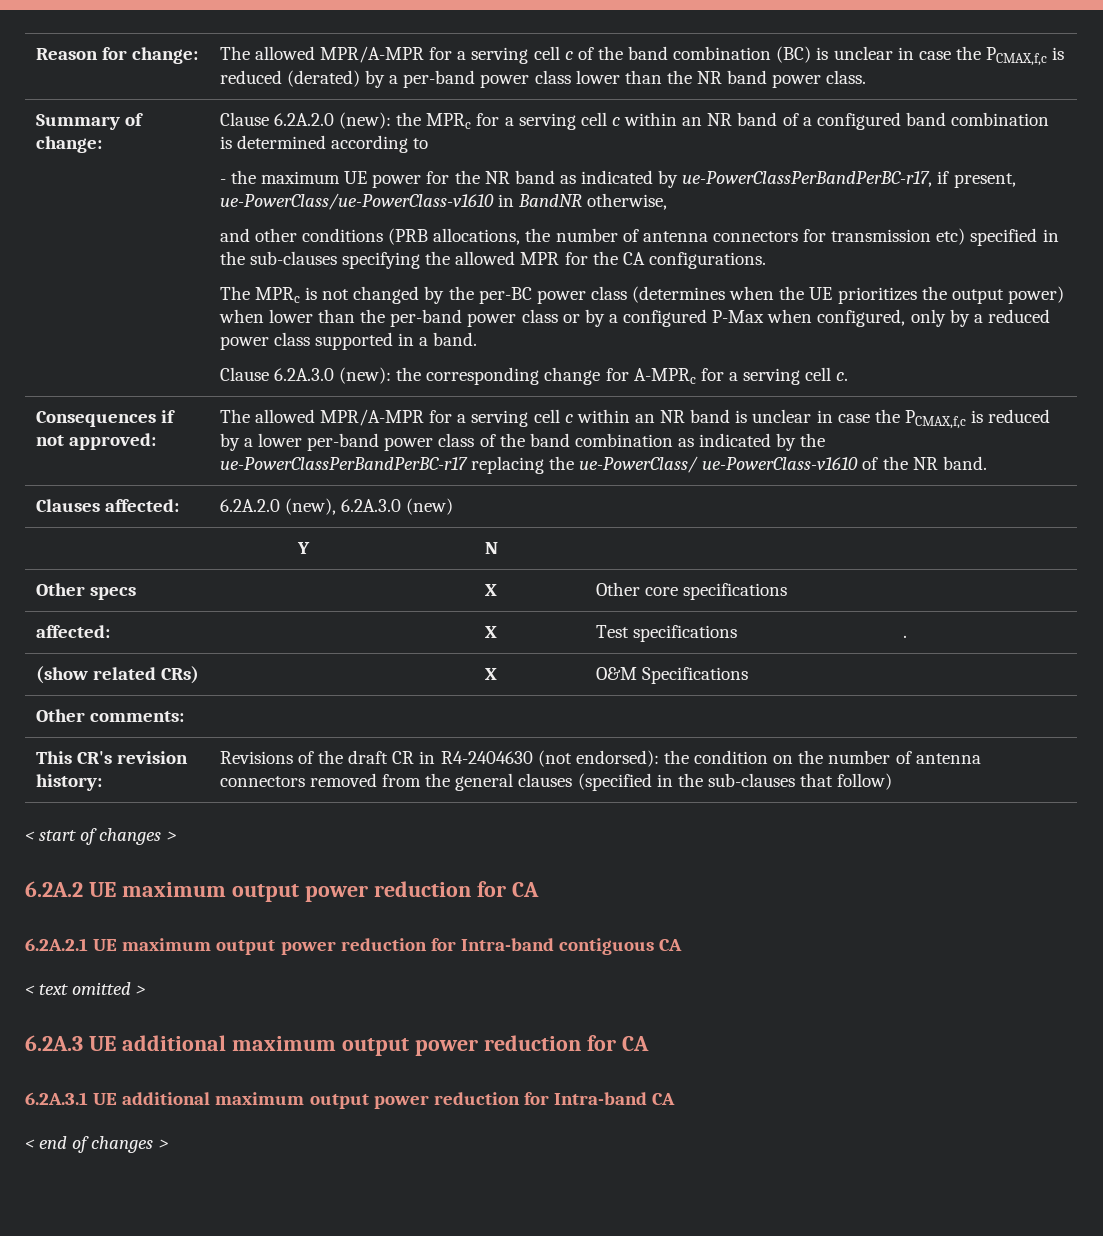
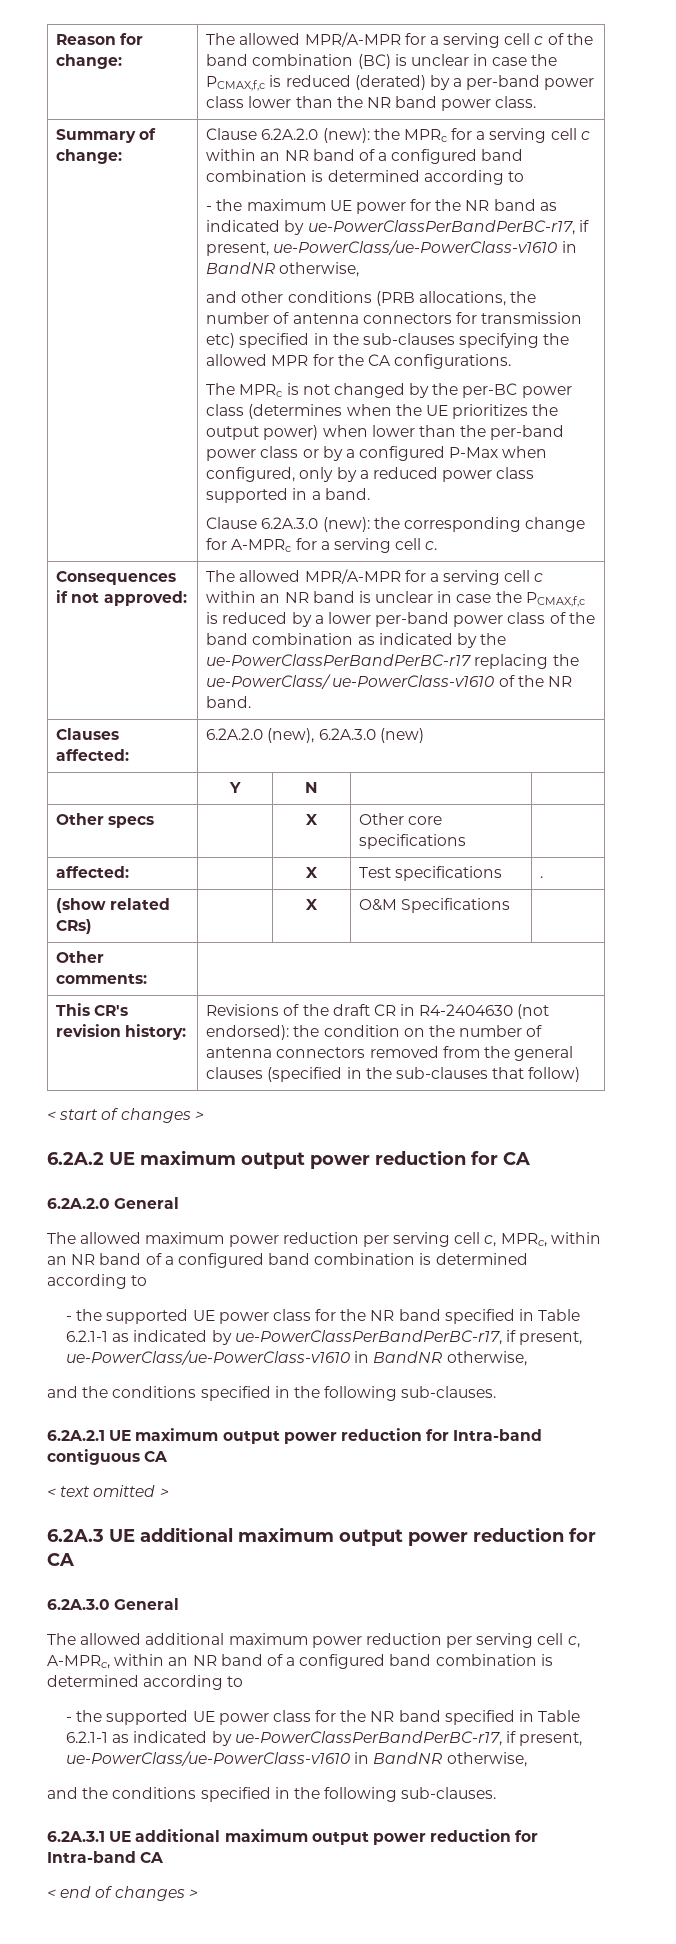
+ 6.2A.2.0 General
+ The allowed maximum power reduction per serving cell c, MPRc, within an NR band of a configured band combination is determined according to
+ - the supported UE power class for the NR band specified in Table 6.2.1-1 as indicated by ue-PowerClassPerBandPerBC-r17, if present, ue-PowerClass/ue-PowerClass-v1610 in BandNR otherwise,
+ and the conditions specified in the following sub-clauses.
+ 6.2A.3.0 General
+ The allowed additional maximum power reduction per serving cell c, A-MPRc, within an NR band of a configured band combination is determined according to
+ - the supported UE power class for the NR band specified in Table 6.2.1-1 as indicated by ue-PowerClassPerBandPerBC-r17, if present, ue-PowerClass/ue-PowerClass-v1610 in BandNR otherwise,
+ and the conditions specified in the following sub-clauses.

